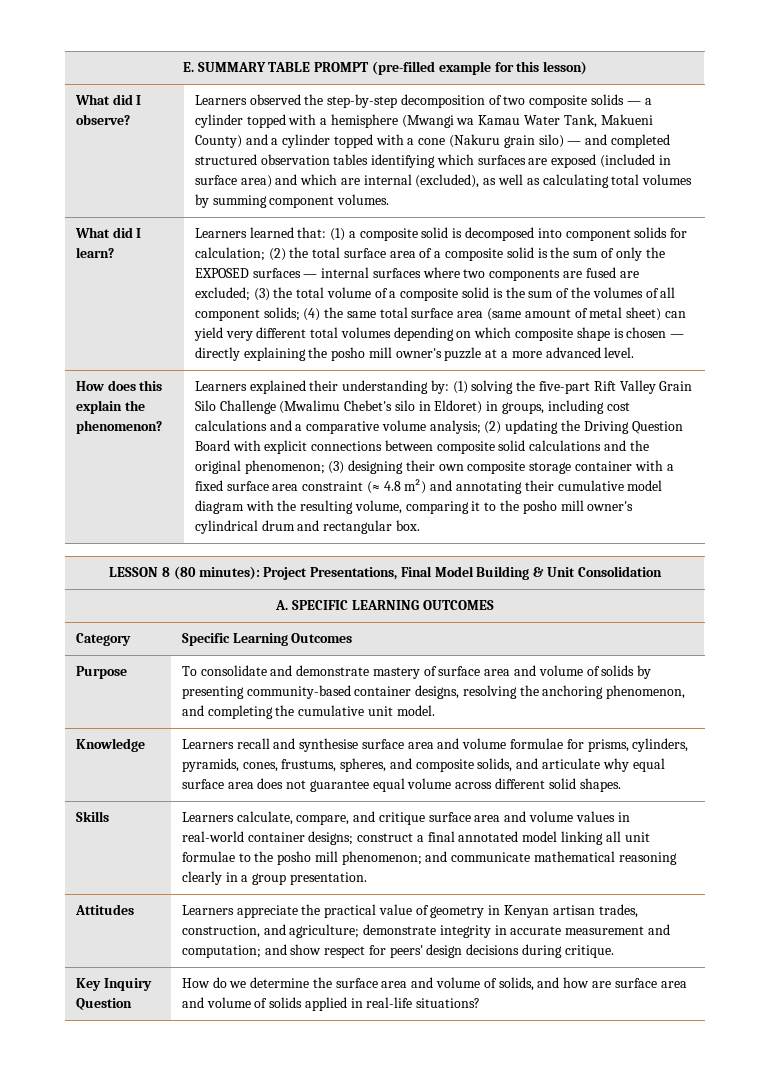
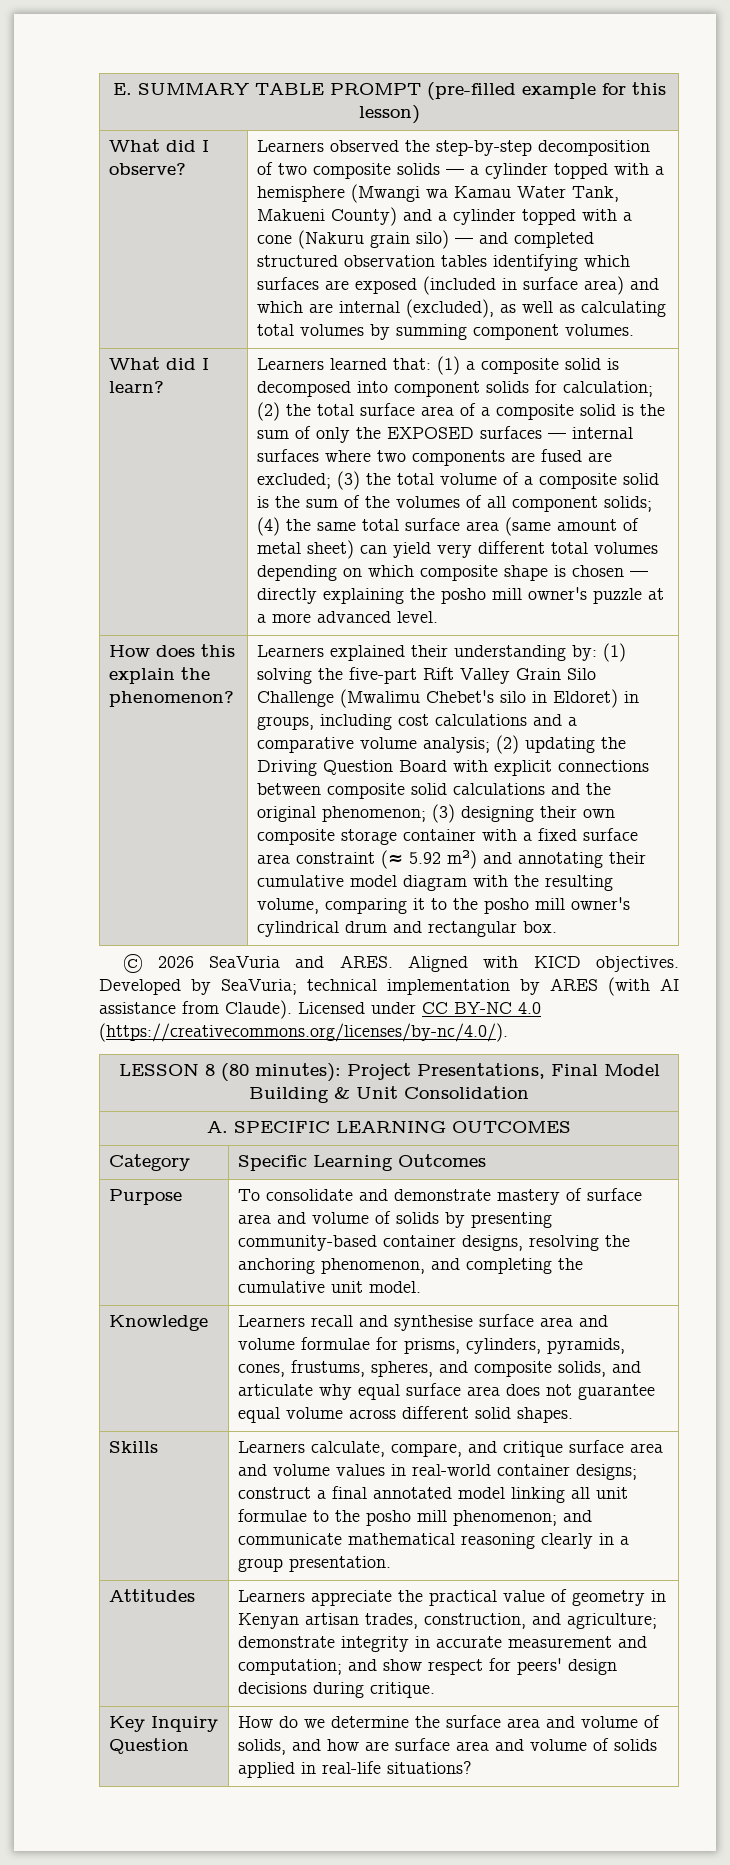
- (3) designing their own composite storage container with a fixed surface area constraint (≈ 4.8 m²) and annotating their cumulative model diagram with the resulting volume, comparing it to the posho mill owner's cylindrical drum and rectangular box.
+ (3) designing their own composite storage container with a fixed surface area constraint (≈ 5.92 m²) and annotating their cumulative model diagram with the resulting volume, comparing it to the posho mill owner's cylindrical drum and rectangular box.
+ © 2026 SeaVuria and ARES. Aligned with KICD objectives. Developed by SeaVuria; technical implementation by ARES (with AI assistance from Claude). Licensed under CC BY-NC 4.0 (https://creativecommons.org/licenses/by-nc/4.0/).

